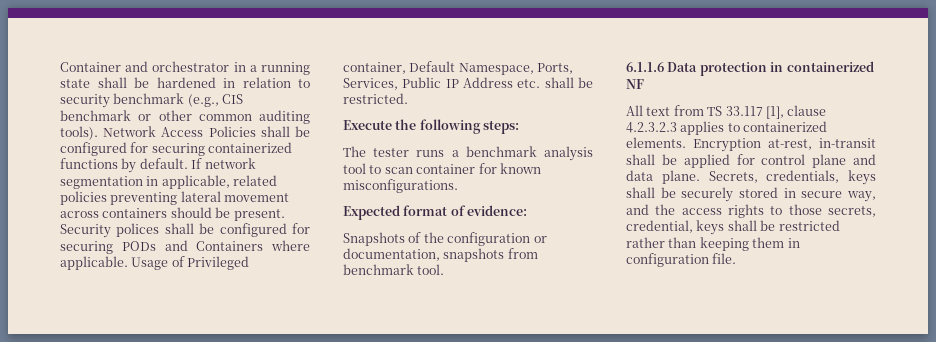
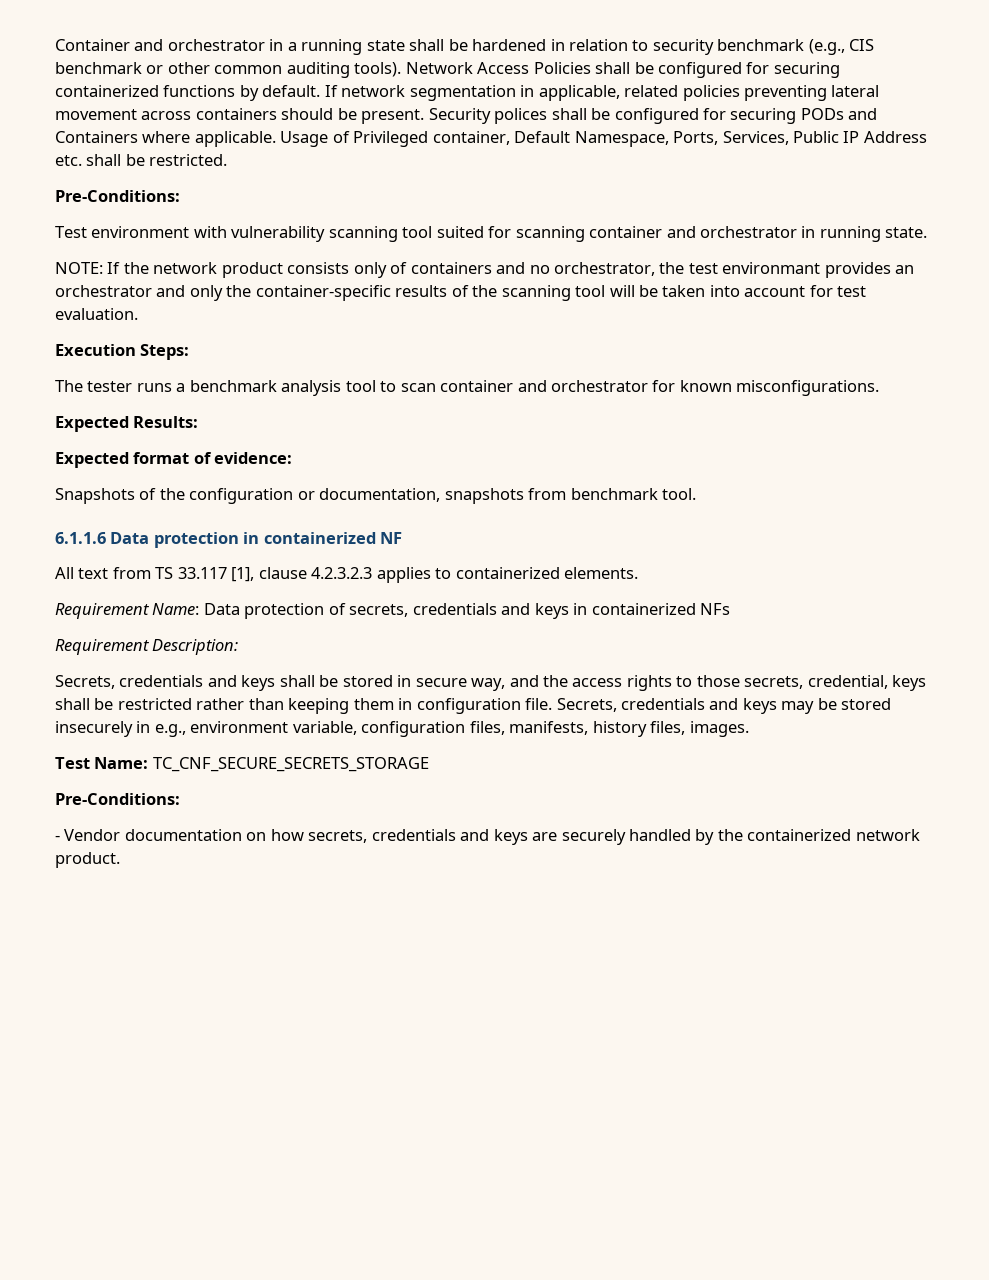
  Usage of Privileged container, Default Namespace, Ports, Services, Public IP Address etc. shall be restricted.
- Execute the following steps:
+ Pre-Conditions:
+ Test environment with vulnerability scanning tool suited for scanning container and orchestrator in running state.
+ NOTE: If the network product consists only of containers and no orchestrator, the test environmant provides an orchestrator and only the container-specific results of the scanning tool will be taken into account for test evaluation.
+ Execution Steps:
- The tester runs a benchmark analysis tool to scan container for known misconfigurations.
+ The tester runs a benchmark analysis tool to scan container and orchestrator for known misconfigurations.
+ Expected Results:
- All text from TS 33.117 [1], clause 4.2.3.2.3 applies to containerized elements. Encryption at-rest, in-transit shall be applied for control plane and data plane. Secrets, credentials, keys shall be securely stored in secure way, and the access rights to those secrets, credential, keys shall be restricted rather than keeping them in configuration file.
+ All text from TS 33.117 [1], clause 4.2.3.2.3 applies to containerized elements.
+ Requirement Name: Data protection of secrets, credentials and keys in containerized NFs
+ Requirement Description:
+ Secrets, credentials and keys shall be stored in secure way, and the access rights to those secrets, credential, keys shall be restricted rather than keeping them in configuration file.
+ Secrets, credentials and keys may be stored insecurely in e.g., environment variable, configuration files, manifests, history files, images.
+ Test Name: TC_CNF_SECURE_SECRETS_STORAGE
+ Pre-Conditions:
+ - Vendor documentation on how secrets, credentials and keys are securely handled by the containerized network product.

